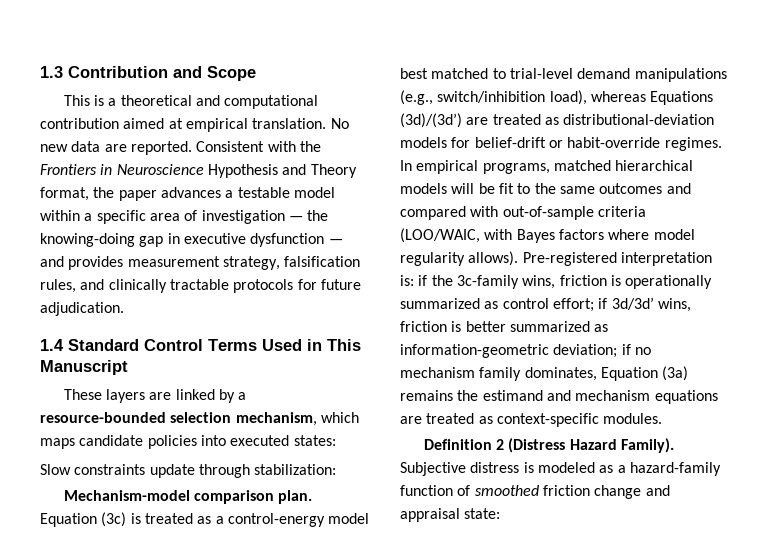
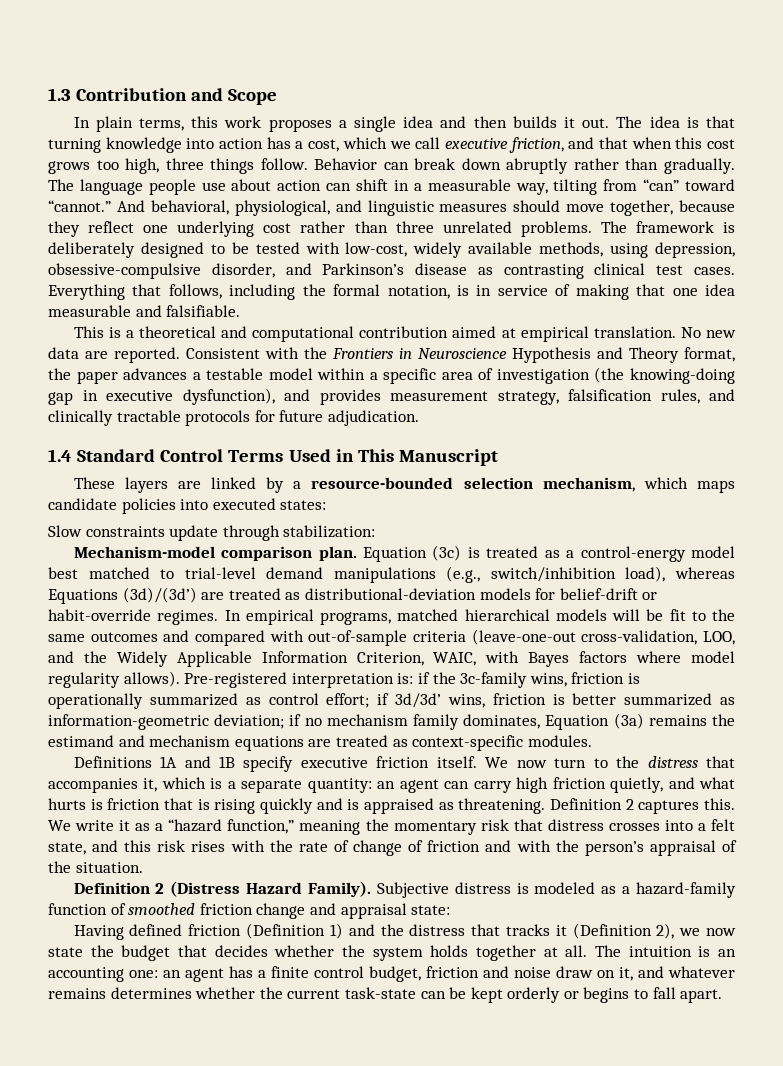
+ In plain terms, this work proposes a single idea and then builds it out. The idea is that turning knowledge into action has a cost, which we call executive friction, and that when this cost grows too high, three things follow. Behavior can break down abruptly rather than gradually. The language people use about action can shift in a measurable way, tilting from “can” toward “cannot.” And behavioral, physiological, and linguistic measures should move together, because they reflect one underlying cost rather than three unrelated problems. The framework is deliberately designed to be tested with low-cost, widely available methods, using depression, obsessive-compulsive disorder, and Parkinson’s disease as contrasting clinical test cases. Everything that follows, including the formal notation, is in service of making that one idea measurable and falsifiable.
- Consistent with the Frontiers in Neuroscience Hypothesis and Theory format, the paper advances a testable model within a specific area of investigation — the knowing-doing gap in executive dysfunction — and provides measurement strategy, falsification rules, and clinically tractable protocols for future adjudication.
+ Consistent with the Frontiers in Neuroscience Hypothesis and Theory format, the paper advances a testable model within a specific area of investigation (the knowing-doing gap in executive dysfunction), and provides measurement strategy, falsification rules, and clinically tractable protocols for future adjudication.
- In empirical programs, matched hierarchical models will be fit to the same outcomes and compared with out-of-sample criteria (LOO/WAIC, with Bayes factors where model regularity allows).
+ In empirical programs, matched hierarchical models will be fit to the same outcomes and compared with out-of-sample criteria (leave-one-out cross-validation, LOO, and the Widely Applicable Information Criterion, WAIC, with Bayes factors where model regularity allows).
+ Definitions 1A and 1B specify executive friction itself. We now turn to the distress that accompanies it, which is a separate quantity: an agent can carry high friction quietly, and what hurts is friction that is rising quickly and is appraised as threatening. Definition 2 captures this. We write it as a “hazard function,” meaning the momentary risk that distress crosses into a felt state, and this risk rises with the rate of change of friction and with the person’s appraisal of the situation.
+ Having defined friction (Definition 1) and the distress that tracks it (Definition 2), we now state the budget that decides whether the system holds together at all. The intuition is an accounting one: an agent has a finite control budget, friction and noise draw on it, and whatever remains determines whether the current task-state can be kept orderly or begins to fall apart.

